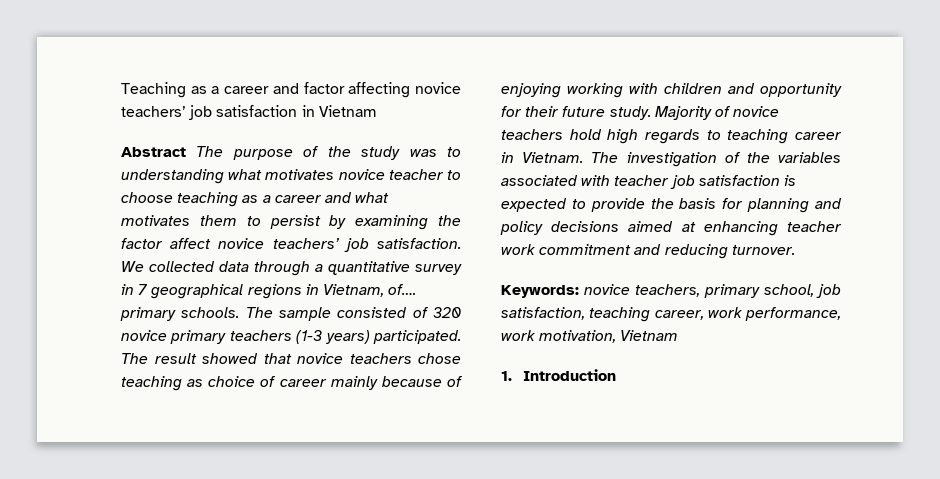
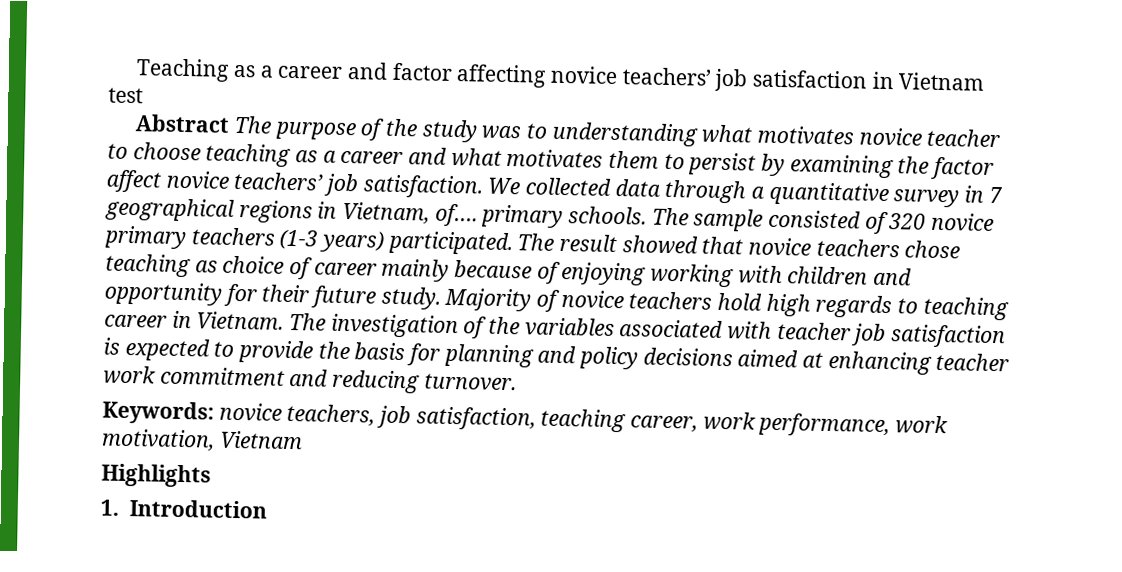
- Teaching as a career and factor affecting novice teachers’ job satisfaction in Vietnam
+ Teaching as a career and factor affecting novice teachers’ job satisfaction in Vietnam test
- Keywords: novice teachers, primary school, job satisfaction, teaching career, work performance, work motivation, Vietnam
+ Keywords: novice teachers, job satisfaction, teaching career, work performance, work motivation, Vietnam
+ Highlights

